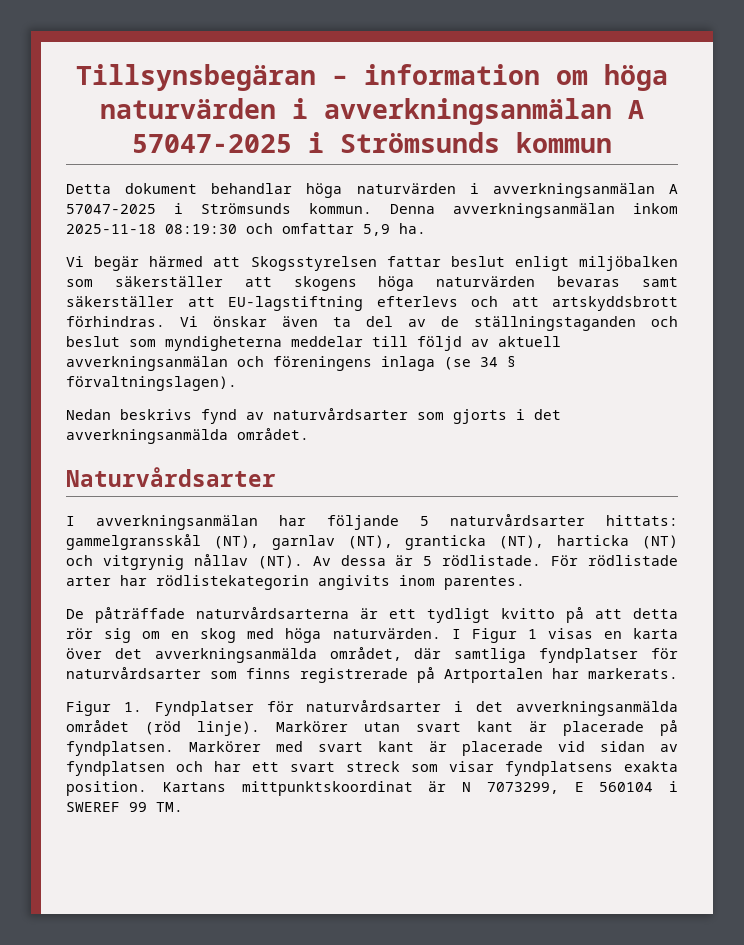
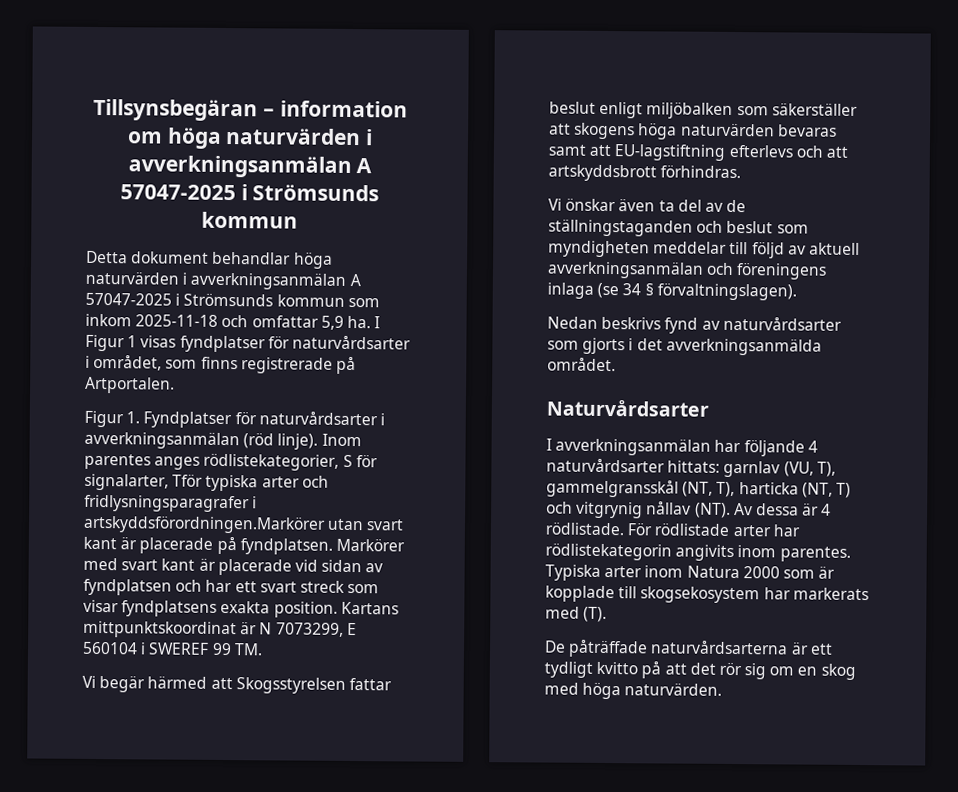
- Detta dokument behandlar höga naturvärden i avverkningsanmälan A 57047-2025 i Strömsunds kommun. Denna avverkningsanmälan inkom 2025-11-18 08:19:30 och omfattar 5,9 ha.
- Vi begär härmed att Skogsstyrelsen fattar beslut enligt miljöbalken som säkerställer att skogens höga naturvärden bevaras samt säkerställer att EU-lagstiftning efterlevs och att artskyddsbrott förhindras. Vi önskar även ta del av de ställningstaganden och beslut som myndigheterna meddelar till följd av aktuell avverkningsanmälan och föreningens inlaga (se 34 § förvaltningslagen).
- Nedan beskrivs fynd av naturvårdsarter som gjorts i det avverkningsanmälda området.
- Naturvårdsarter
- I avverkningsanmälan har följande 5 naturvårdsarter hittats: gammelgransskål (NT), garnlav (NT), granticka (NT), harticka (NT) och vitgrynig nållav (NT). Av dessa är 5 rödlistade. För rödlistade arter har rödlistekategorin angivits inom parentes.
- De påträffade naturvårdsarterna är ett tydligt kvitto på att detta rör sig om en skog med höga naturvärden. I Figur 1 visas en karta över det avverkningsanmälda området, där samtliga fyndplatser för naturvårdsarter som finns registrerade på Artportalen har markerats.
+ Detta dokument behandlar höga naturvärden i avverkningsanmälan A 57047-2025 i Strömsunds kommun som inkom 2025-11-18 och omfattar 5,9 ha. I Figur 1 visas fyndplatser för naturvårdsarter i området, som finns registrerade på Artportalen.
- Figur 1. Fyndplatser för naturvårdsarter i det avverkningsanmälda området (röd linje). Markörer utan svart kant är placerade på fyndplatsen.
+ Figur 1. Fyndplatser för naturvårdsarter i avverkningsanmälan (röd linje). Inom parentes anges rödlistekategorier, S för signalarter, Tför typiska arter och fridlysningsparagrafer i artskyddsförordningen.Markörer utan svart kant är placerade på fyndplatsen.
+ Vi begär härmed att Skogsstyrelsen fattar beslut enligt miljöbalken som säkerställer att skogens höga naturvärden bevaras samt att EU-lagstiftning efterlevs och att artskyddsbrott förhindras.
+ Vi önskar även ta del av de ställningstaganden och beslut som myndigheten meddelar till följd av aktuell avverkningsanmälan och föreningens inlaga (se 34 § förvaltningslagen).
+ Nedan beskrivs fynd av naturvårdsarter som gjorts i det avverkningsanmälda området.
+ Naturvårdsarter
+ I avverkningsanmälan har följande 4 naturvårdsarter hittats: garnlav (VU, T), gammelgransskål (NT, T), harticka (NT, T) och vitgrynig nållav (NT). Av dessa är 4 rödlistade. För rödlistade arter har rödlistekategorin angivits inom parentes. Typiska arter inom Natura 2000 som är kopplade till skogsekosystem har markerats med (T).
+ De påträffade naturvårdsarterna är ett tydligt kvitto på att det rör sig om en skog med höga naturvärden.

